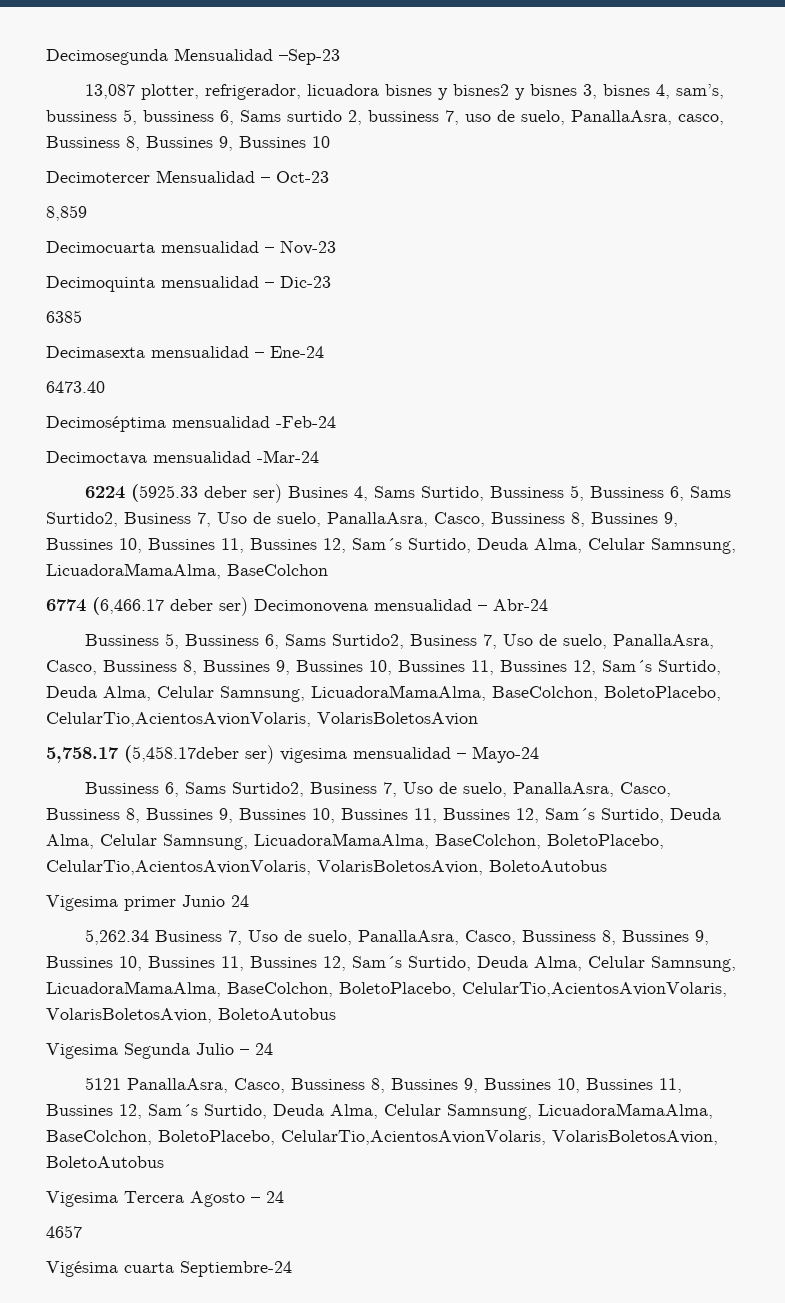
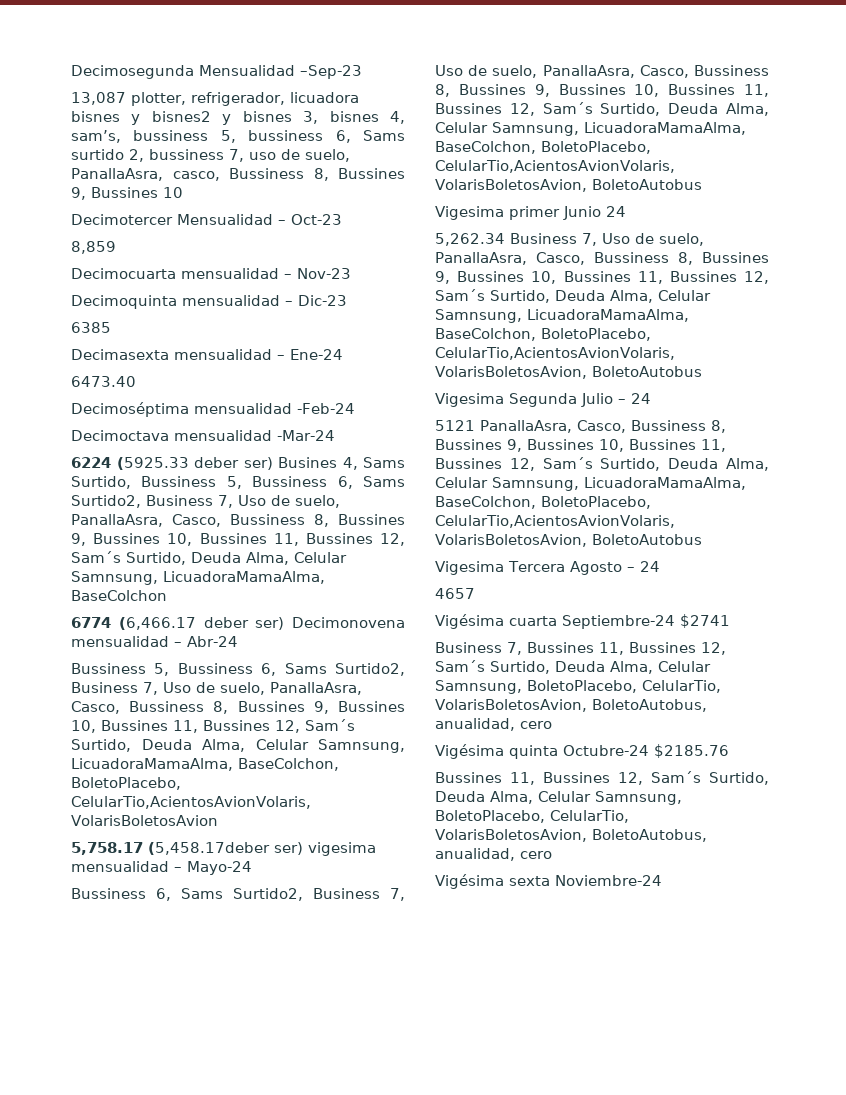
- Vigésima cuarta Septiembre-24
+ Vigésima cuarta Septiembre-24 $2741
+ Business 7, Bussines 11, Bussines 12, Sam´s Surtido, Deuda Alma, Celular Samnsung, BoletoPlacebo, CelularTio, VolarisBoletosAvion, BoletoAutobus, anualidad, cero
+ Vigésima quinta Octubre-24 $2185.76
+ Bussines 11, Bussines 12, Sam´s Surtido, Deuda Alma, Celular Samnsung, BoletoPlacebo, CelularTio, VolarisBoletosAvion, BoletoAutobus, anualidad, cero
+ Vigésima sexta Noviembre-24

